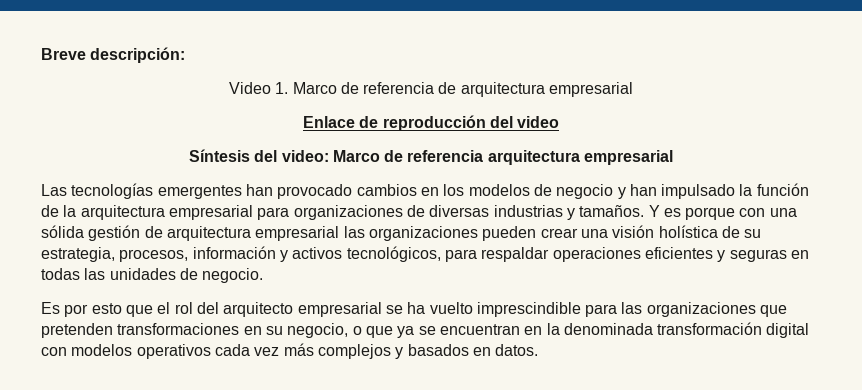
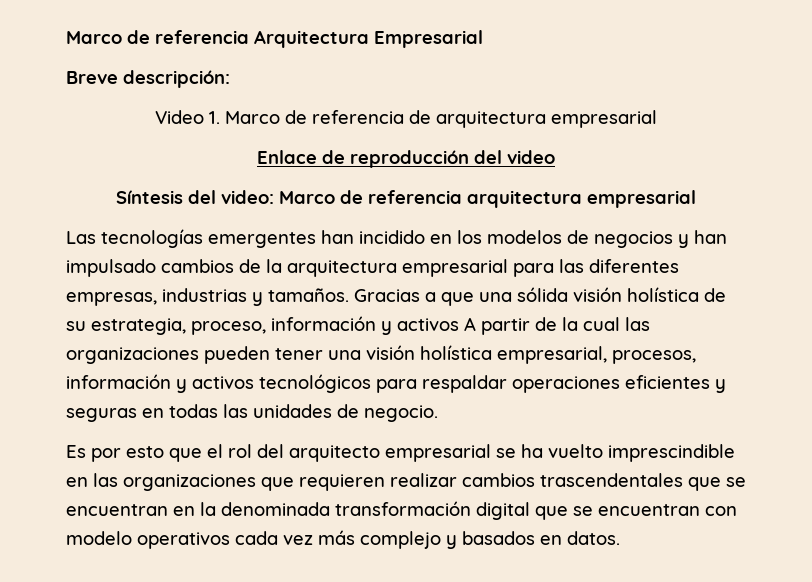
+ Marco de referencia Arquitectura Empresarial
- Las tecnologías emergentes han provocado cambios en los modelos de negocio y han impulsado la función de la arquitectura empresarial para organizaciones de diversas industrias y tamaños. Y es porque con una sólida gestión de arquitectura empresarial las organizaciones pueden crear una visión holística de su estrategia, procesos, información y activos tecnológicos, para respaldar operaciones eficientes y seguras en todas las unidades de negocio.
+ Las tecnologías emergentes han incidido en los modelos de negocios y han impulsado cambios de la arquitectura empresarial para las diferentes empresas, industrias y tamaños. Gracias a que una sólida visión holística de su estrategia, proceso, información y activos A partir de la cual las organizaciones pueden tener una visión holística empresarial, procesos, información y activos tecnológicos para respaldar operaciones eficientes y seguras en todas las unidades de negocio.
- Es por esto que el rol del arquitecto empresarial se ha vuelto imprescindible para las organizaciones que pretenden transformaciones en su negocio, o que ya se encuentran en la denominada transformación digital con modelos operativos cada vez más complejos y basados en datos.
+ Es por esto que el rol del arquitecto empresarial se ha vuelto imprescindible en las organizaciones que requieren realizar cambios trascendentales que se encuentran en la denominada transformación digital que se encuentran con modelo operativos cada vez más complejo y basados en datos.

